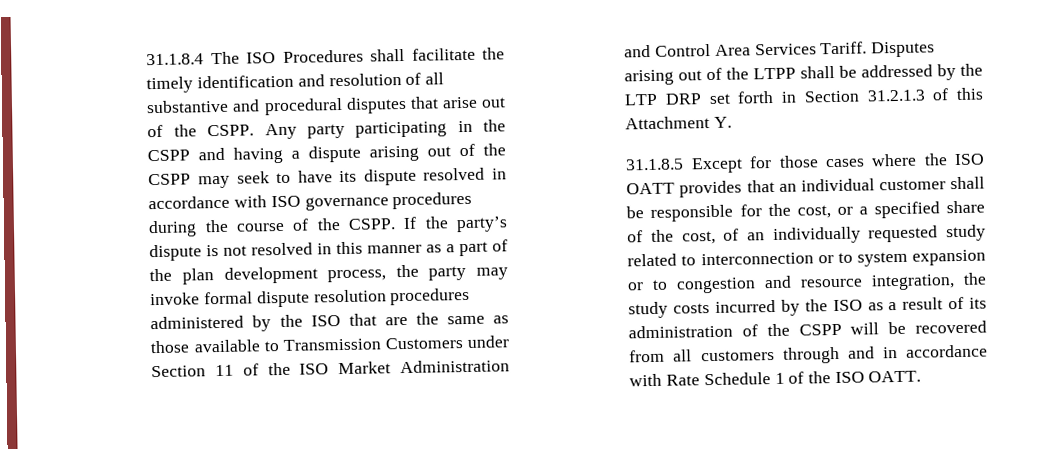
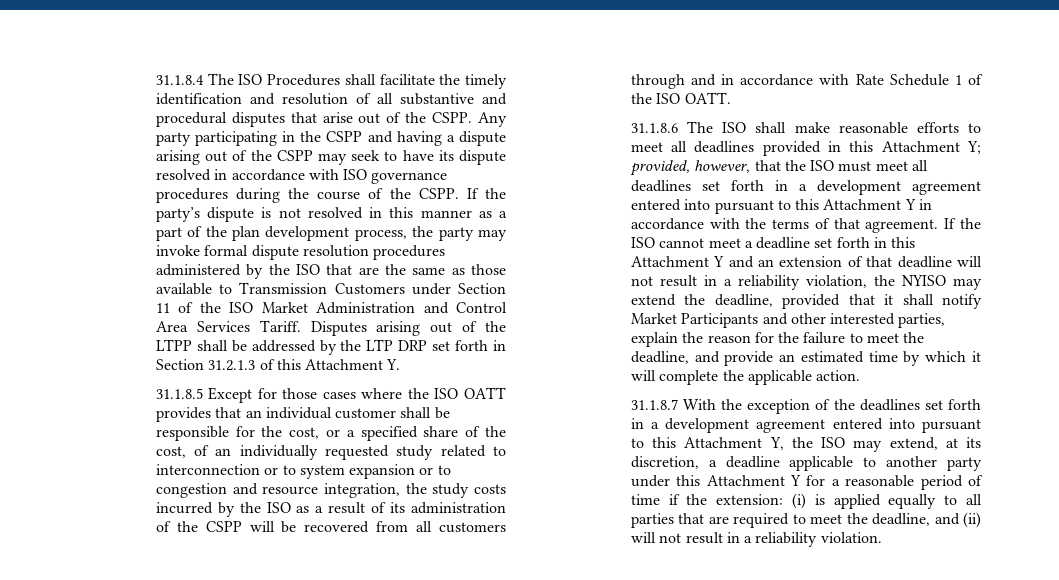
+ 31.1.8.6 The ISO shall make reasonable efforts to meet all deadlines provided in this Attachment Y; provided, however, that the ISO must meet all deadlines set forth in a development agreement entered into pursuant to this Attachment Y in accordance with the terms of that agreement. If the ISO cannot meet a deadline set forth in this Attachment Y and an extension of that deadline will not result in a reliability violation, the NYISO may extend the deadline, provided that it shall notify Market Participants and other interested parties, explain the reason for the failure to meet the deadline, and provide an estimated time by which it will complete the applicable action.
+ 31.1.8.7 With the exception of the deadlines set forth in a development agreement entered into pursuant to this Attachment Y, the ISO may extend, at its discretion, a deadline applicable to another party under this Attachment Y for a reasonable period of time if the extension: (i) is applied equally to all parties that are required to meet the deadline, and (ii) will not result in a reliability violation.

